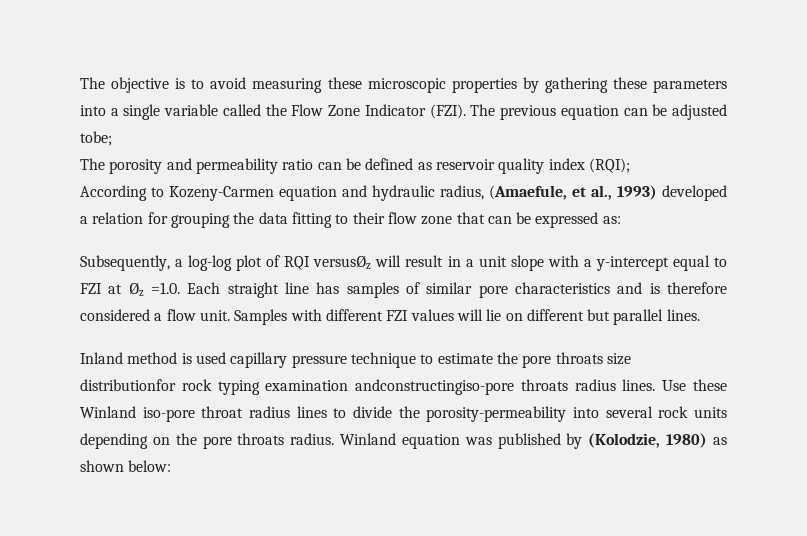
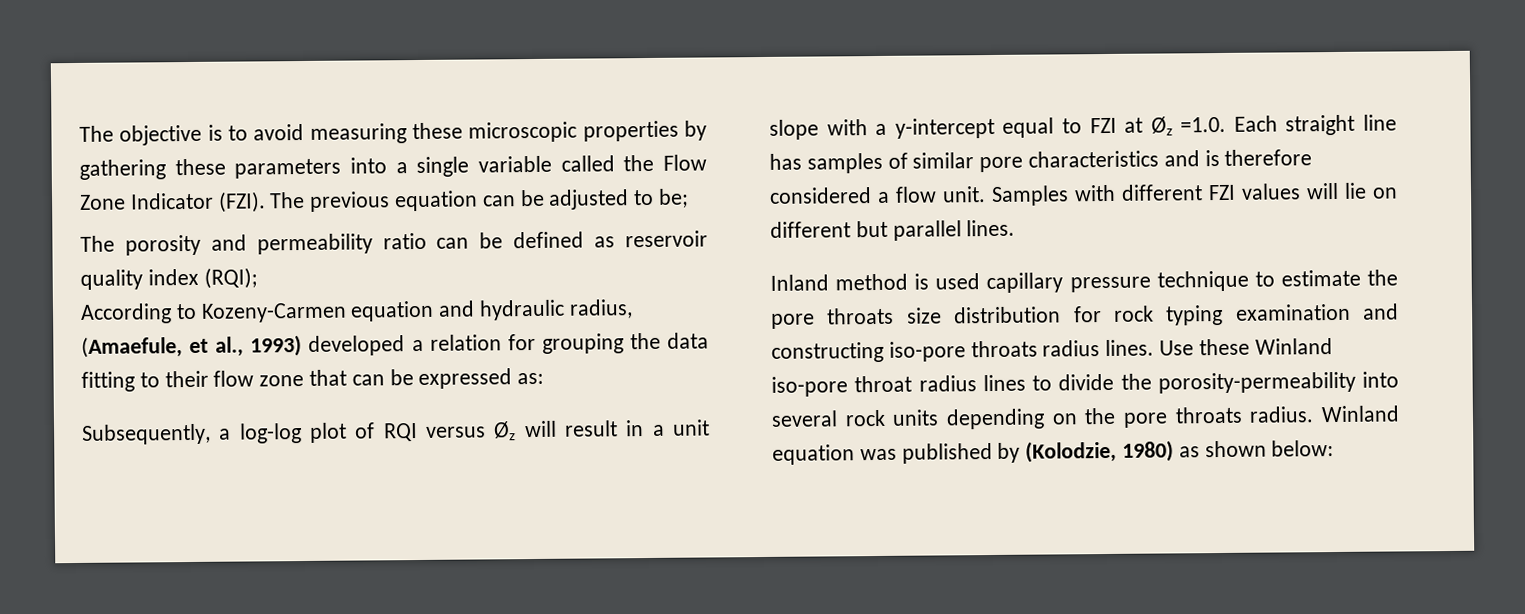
- The previous equation can be adjusted tobe;
+ The previous equation can be adjusted to be;
- Subsequently, a log-log plot of RQI versusØz will result in a unit slope with a y-intercept equal to FZI at Øz =1.0. Each straight line has samples of similar pore characteristics and is therefore considered a flow unit.
+ Subsequently, a log-log plot of RQI versus Øz will result in a unit slope with a y-intercept equal to FZI at Øz =1.0. Each straight line has samples of similar pore characteristics and is therefore considered a flow unit.
- Inland method is used capillary pressure technique to estimate the pore throats size distributionfor rock typing examination andconstructingiso-pore throats radius lines.
+ Inland method is used capillary pressure technique to estimate the pore throats size distribution for rock typing examination and constructing iso-pore throats radius lines.

